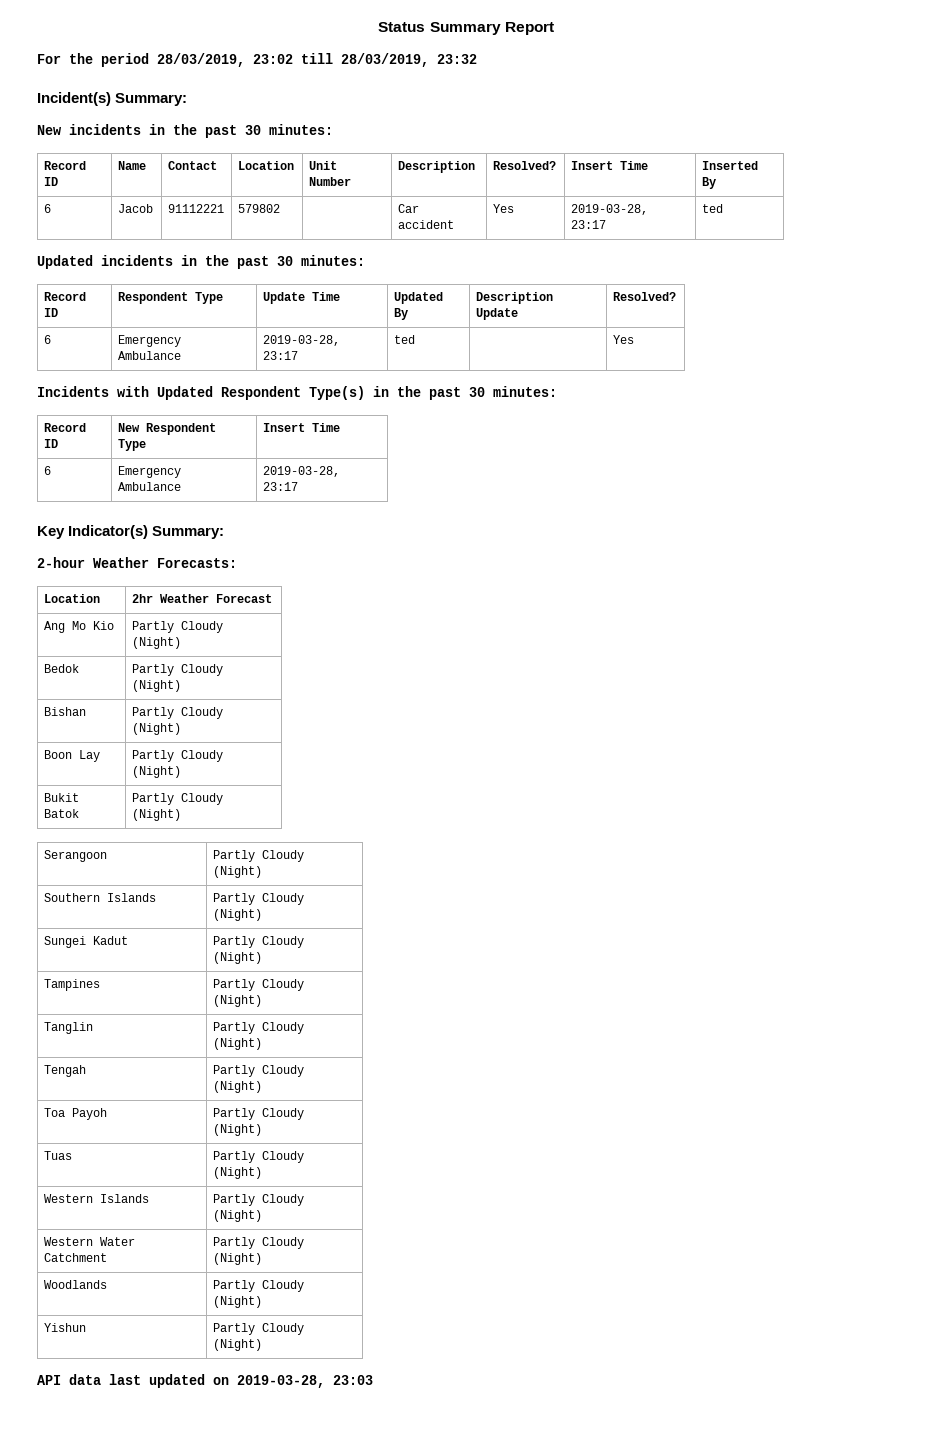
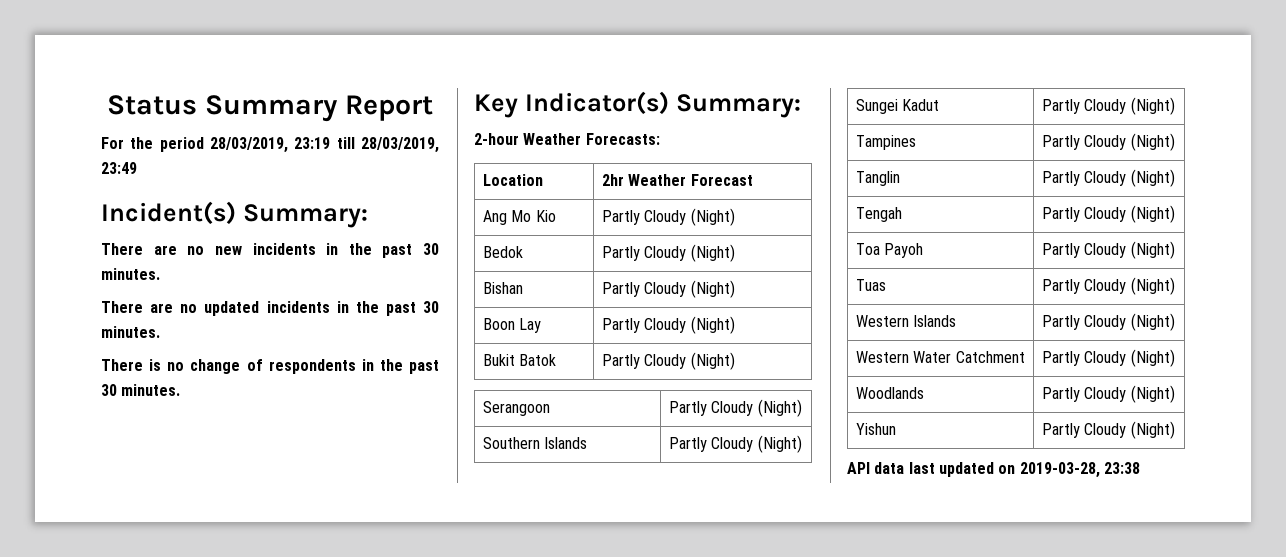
- For the period 28/03/2019, 23:02 till 28/03/2019, 23:32
+ For the period 28/03/2019, 23:19 till 28/03/2019, 23:49
- New incidents in the past 30 minutes:
- Record ID | Name | Contact | Location | Unit Number | Description | Resolved? | Insert Time | Inserted By
- 6 | Jacob | 91112221 | 579802 | | Car accident | Yes | 2019-03-28, 23:17 | ted
- Updated incidents in the past 30 minutes:
- Record ID | Respondent Type | Update Time | Updated By | Description Update | Resolved?
- 6 | Emergency Ambulance | 2019-03-28, 23:17 | ted | | Yes
- Incidents with Updated Respondent Type(s) in the past 30 minutes:
- Record ID | New Respondent Type | Insert Time
- 6 | Emergency Ambulance | 2019-03-28, 23:17
+ There are no new incidents in the past 30 minutes.
+ There are no updated incidents in the past 30 minutes.
+ There is no change of respondents in the past 30 minutes.
- API data last updated on 2019-03-28, 23:03
+ API data last updated on 2019-03-28, 23:38

